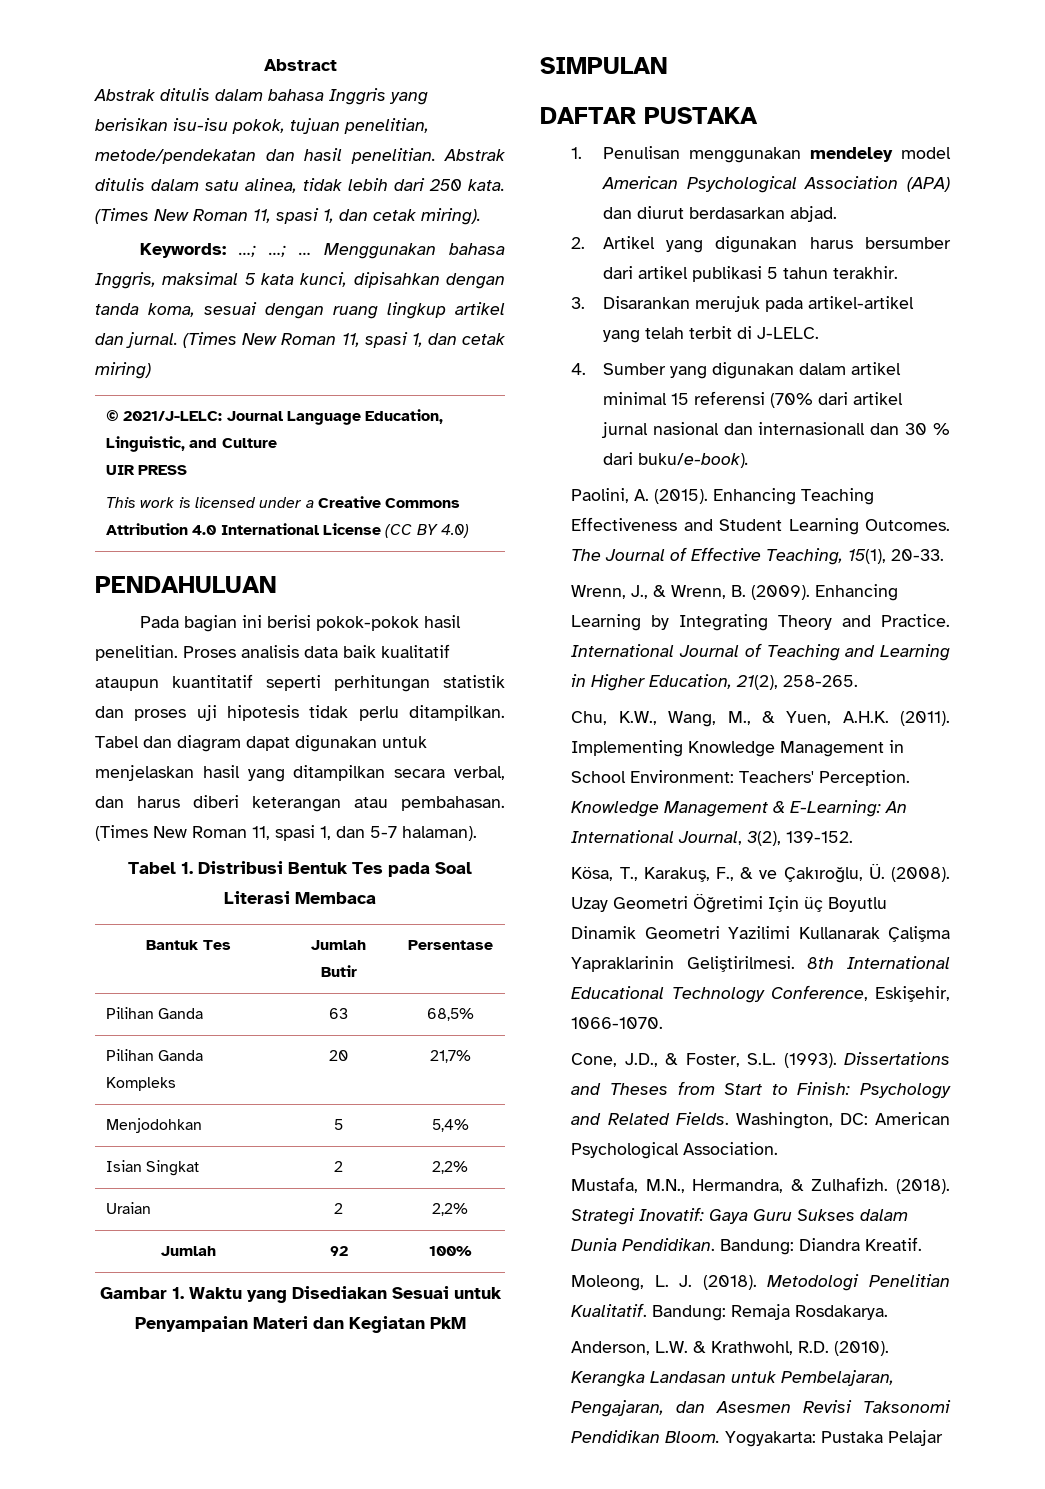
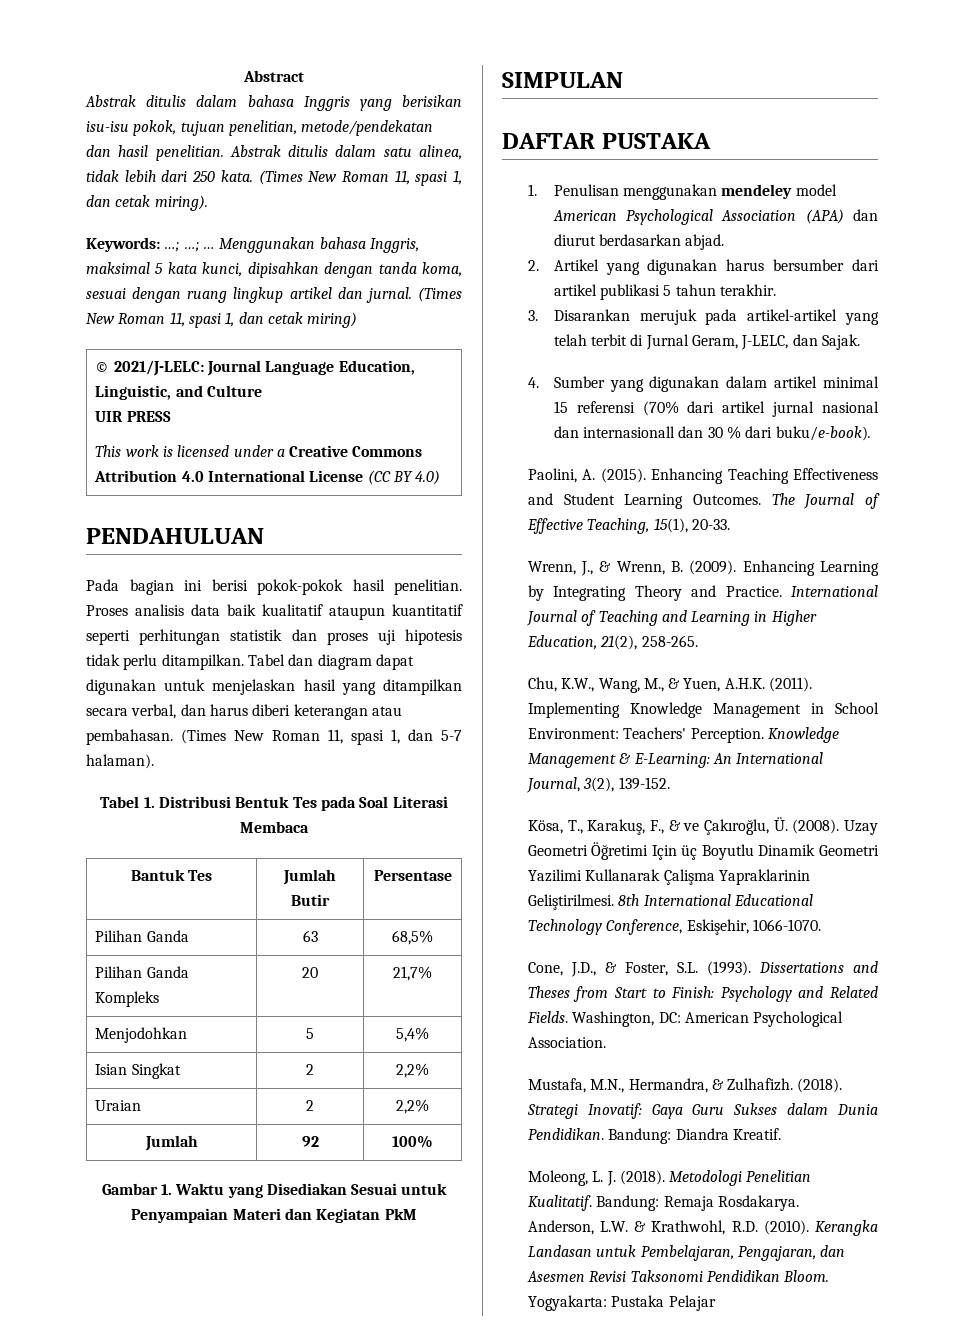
- 3. Disarankan merujuk pada artikel-artikel yang telah terbit di J-LELC.
+ 3. Disarankan merujuk pada artikel-artikel yang telah terbit di Jurnal Geram, J-LELC, dan Sajak.

